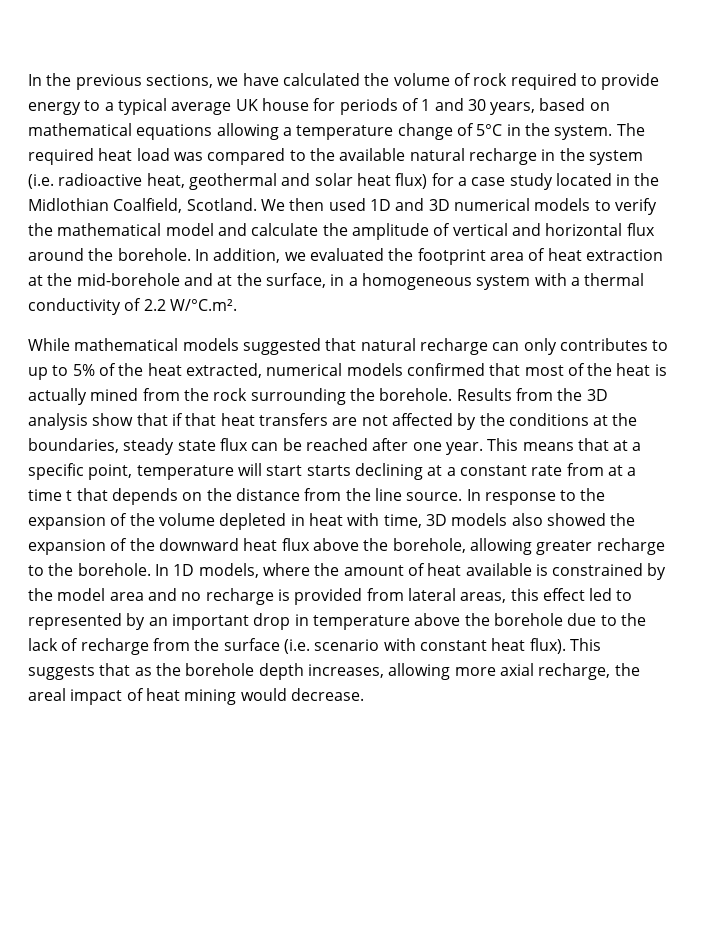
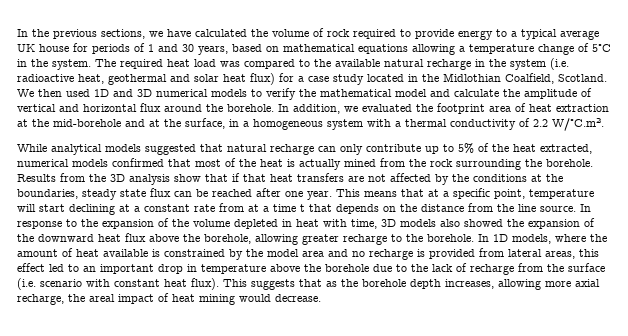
- While mathematical models suggested that natural recharge can only contributes to up to 5% of the heat extracted, numerical models confirmed that most of the heat is actually mined from the rock surrounding the borehole.
+ While analytical models suggested that natural recharge can only contribute up to 5% of the heat extracted, numerical models confirmed that most of the heat is actually mined from the rock surrounding the borehole.
- This means that at a specific point, temperature will start starts declining at a constant rate from at a time t that depends on the distance from the line source.
+ This means that at a specific point, temperature will start declining at a constant rate from at a time t that depends on the distance from the line source.
- In 1D models, where the amount of heat available is constrained by the model area and no recharge is provided from lateral areas, this effect led to represented by an important drop in temperature above the borehole due to the lack of recharge from the surface (i.e. scenario with constant heat flux).
+ In 1D models, where the amount of heat available is constrained by the model area and no recharge is provided from lateral areas, this effect led to an important drop in temperature above the borehole due to the lack of recharge from the surface (i.e. scenario with constant heat flux).

